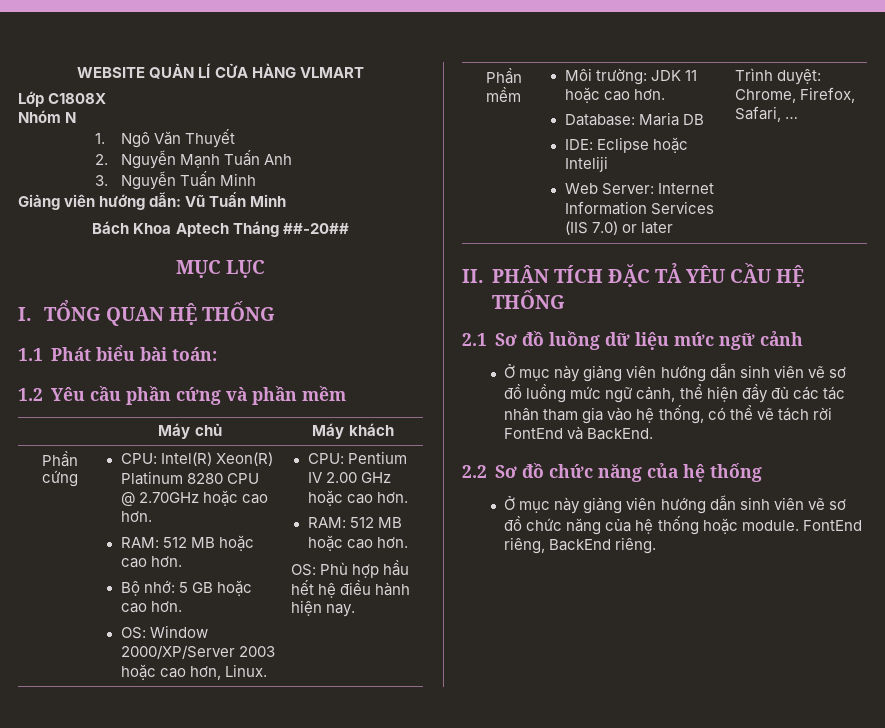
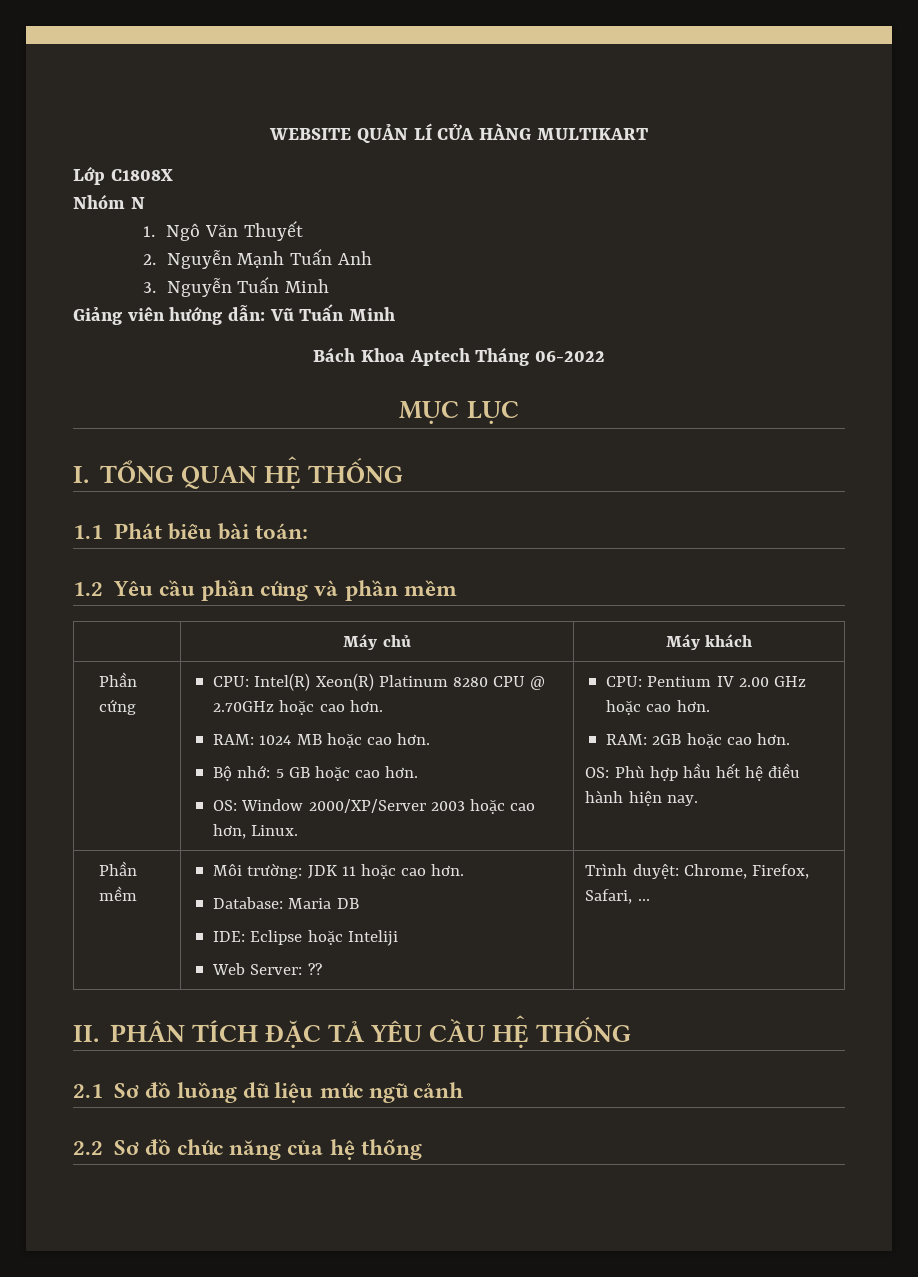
- WEBSITE QUẢN LÍ CỬA HÀNG VLMART
+ WEBSITE QUẢN LÍ CỬA HÀNG MULTIKART
- Bách Khoa Aptech Tháng ##-20##
+ Bách Khoa Aptech Tháng 06-2022
  CPU: Intel(R) Xeon(R) Platinum 8280 CPU @ 2.70GHz hoặc cao hơn.
- RAM: 512 MB hoặc cao hơn.
+ RAM: 1024 MB hoặc cao hơn.
  CPU: Pentium IV 2.00 GHz hoặc cao hơn.
- RAM: 512 MB hoặc cao hơn.
+ RAM: 2GB hoặc cao hơn.
  Phần mềm | Môi trường: JDK 11 hoặc cao hơn.
  Database: Maria DB
  IDE: Eclipse hoặc Inteliji
- Web Server: Internet Information Services (IIS 7.0) or later | Trình duyệt: Chrome, Firefox, Safari, …
+ Web Server: ?? | Trình duyệt: Chrome, Firefox, Safari, …
- Ở mục này giảng viên hướng dẫn sinh viên vẽ sơ đồ luồng mức ngữ cảnh, thể hiện đầy đủ các tác nhân tham gia vào hệ thống, có thể vẽ tách rời FontEnd và BackEnd.
- Ở mục này giảng viên hướng dẫn sinh viên vẽ sơ đồ chức năng của hệ thống hoặc module. FontEnd riêng, BackEnd riêng.

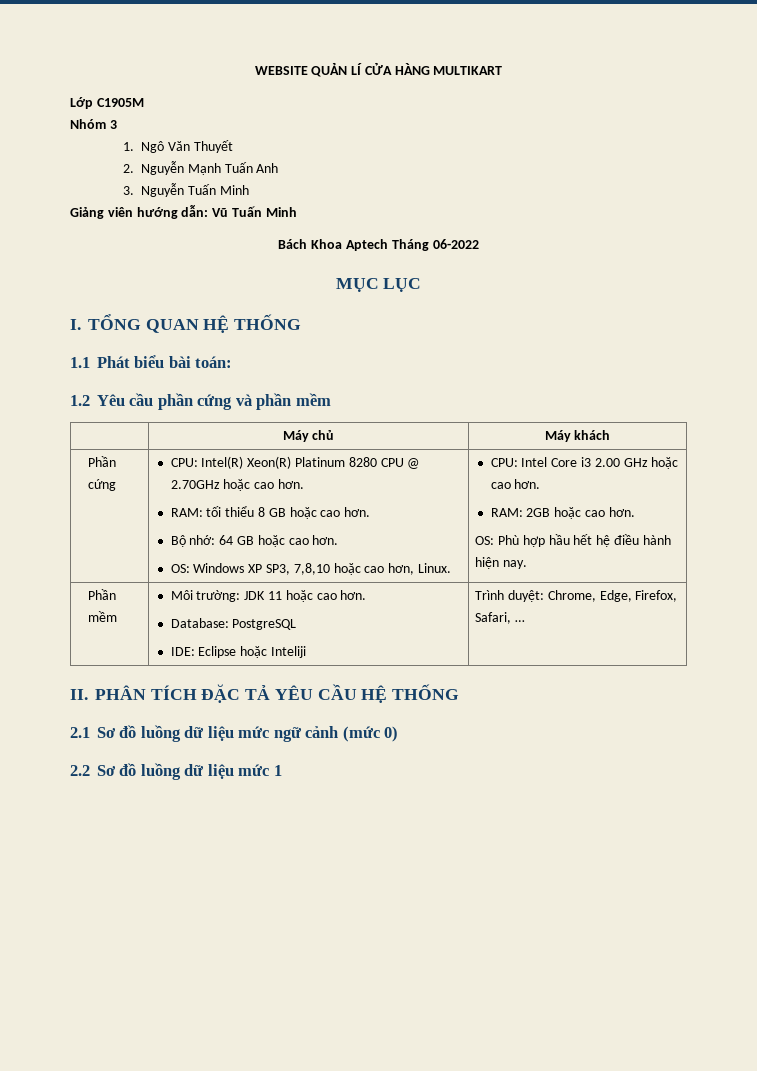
- Lớp C1808X
+ Lớp C1905M
- Nhóm N
+ Nhóm 3
- RAM: 1024 MB hoặc cao hơn.
+ RAM: tối thiểu 8 GB hoặc cao hơn.
- Bộ nhớ: 5 GB hoặc cao hơn.
+ Bộ nhớ: 64 GB hoặc cao hơn.
- OS: Window 2000/XP/Server 2003 hoặc cao hơn, Linux.
+ OS: Windows XP SP3, 7,8,10 hoặc cao hơn, Linux.
- CPU: Pentium IV 2.00 GHz hoặc cao hơn.
+ CPU: Intel Core i3 2.00 GHz hoặc cao hơn.
  Phần mềm | Môi trường: JDK 11 hoặc cao hơn.
- Database: Maria DB
- IDE: Eclipse hoặc Inteliji
- Web Server: ?? | Trình duyệt: Chrome, Firefox, Safari, …
+ Database: PostgreSQL
+ IDE: Eclipse hoặc Inteliji | Trình duyệt: Chrome, Edge, Firefox, Safari, …
- 2.1 Sơ đồ luồng dữ liệu mức ngữ cảnh
+ 2.1 Sơ đồ luồng dữ liệu mức ngữ cảnh (mức 0)
- 2.2 Sơ đồ chức năng của hệ thống
+ 2.2 Sơ đồ luồng dữ liệu mức 1

